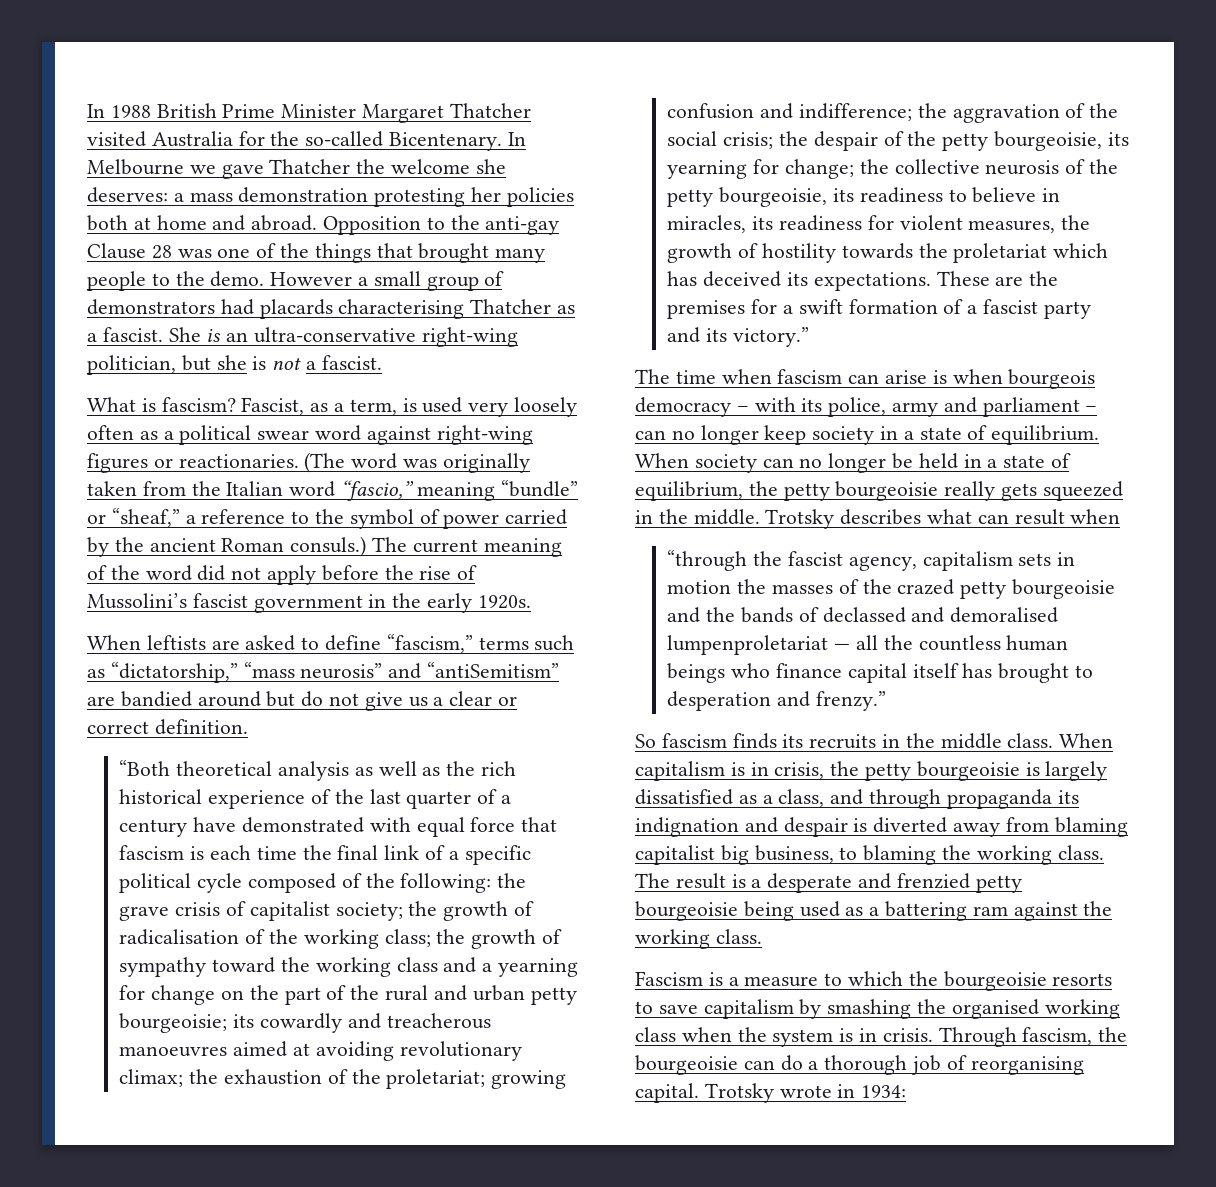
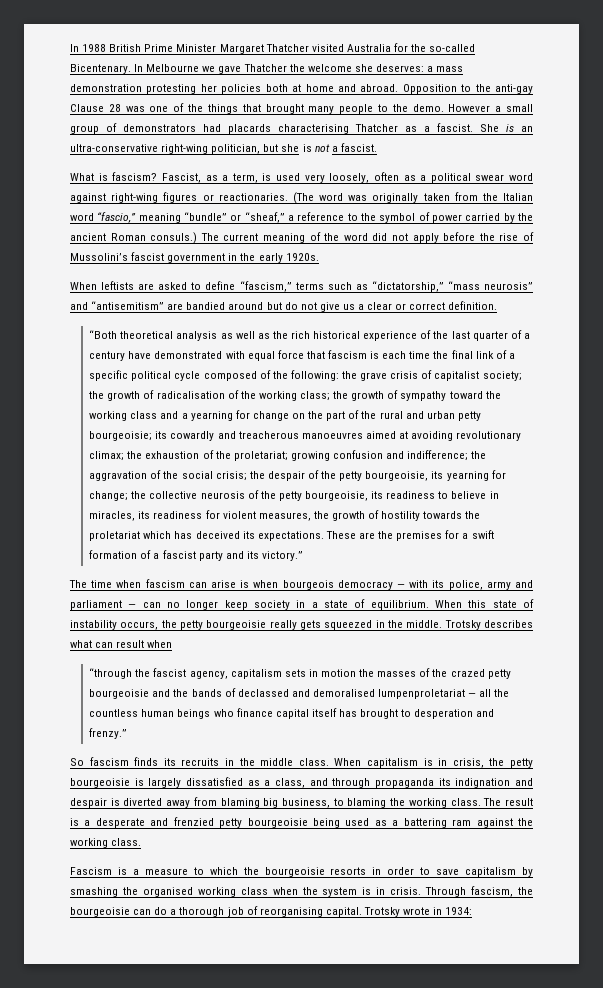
- Fascist, as a term, is used very loosely often as a political swear word against right-wing figures or reactionaries.
+ Fascist, as a term, is used very loosely, often as a political swear word against right-wing figures or reactionaries.
- When leftists are asked to define “fascism,” terms such as “dictatorship,” “mass neurosis” and “antiSemitism” are bandied around but do not give us a clear or correct definition.
+ When leftists are asked to define “fascism,” terms such as “dictatorship,” “mass neurosis” and “antisemitism” are bandied around but do not give us a clear or correct definition.
- The time when fascism can arise is when bourgeois democracy – with its police, army and parliament – can no longer keep society in a state of equilibrium.
+ The time when fascism can arise is when bourgeois democracy — with its police, army and parliament — can no longer keep society in a state of equilibrium.
- When society can no longer be held in a state of equilibrium, the petty bourgeoisie really gets squeezed in the middle.
+ When this state of instability occurs, the petty bourgeoisie really gets squeezed in the middle.
- When capitalism is in crisis, the petty bourgeoisie is largely dissatisfied as a class, and through propaganda its indignation and despair is diverted away from blaming capitalist big business, to blaming the working class.
+ When capitalism is in crisis, the petty bourgeoisie is largely dissatisfied as a class, and through propaganda its indignation and despair is diverted away from blaming big business, to blaming the working class.
- Fascism is a measure to which the bourgeoisie resorts to save capitalism by smashing the organised working class when the system is in crisis.
+ Fascism is a measure to which the bourgeoisie resorts in order to save capitalism by smashing the organised working class when the system is in crisis.

